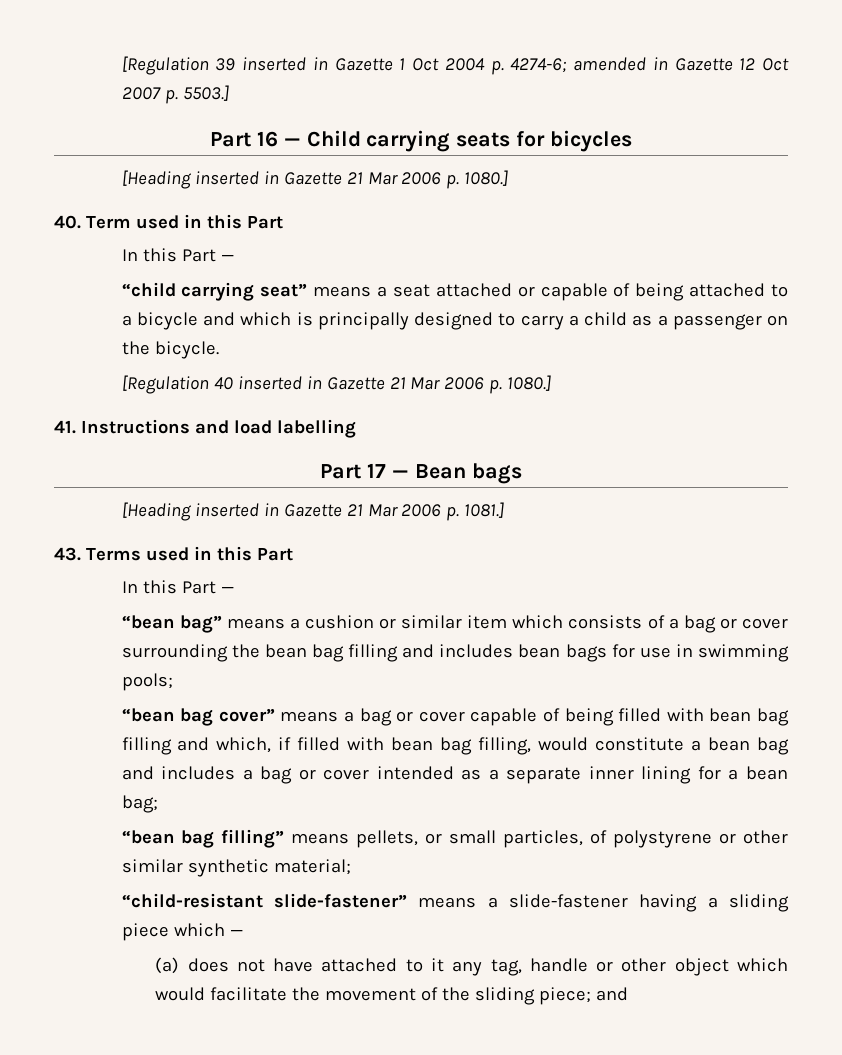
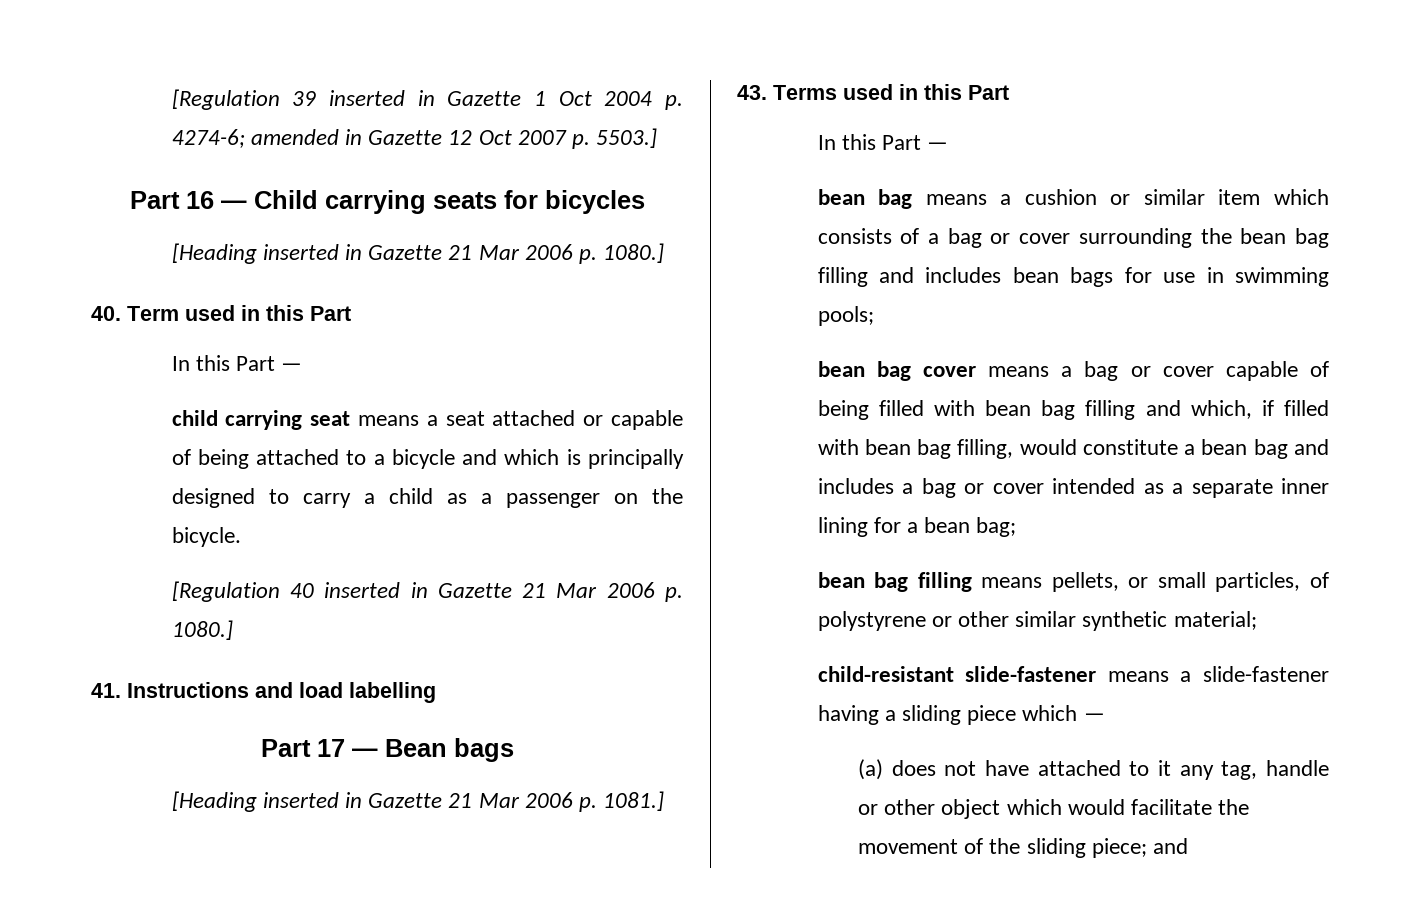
- “child carrying seat” means a seat attached or capable of being attached to a bicycle and which is principally designed to carry a child as a passenger on the bicycle.
+ child carrying seat means a seat attached or capable of being attached to a bicycle and which is principally designed to carry a child as a passenger on the bicycle.
- “bean bag” means a cushion or similar item which consists of a bag or cover surrounding the bean bag filling and includes bean bags for use in swimming pools;
+ bean bag means a cushion or similar item which consists of a bag or cover surrounding the bean bag filling and includes bean bags for use in swimming pools;
- “bean bag cover” means a bag or cover capable of being filled with bean bag filling and which, if filled with bean bag filling, would constitute a bean bag and includes a bag or cover intended as a separate inner lining for a bean bag;
+ bean bag cover means a bag or cover capable of being filled with bean bag filling and which, if filled with bean bag filling, would constitute a bean bag and includes a bag or cover intended as a separate inner lining for a bean bag;
- “bean bag filling” means pellets, or small particles, of polystyrene or other similar synthetic material;
+ bean bag filling means pellets, or small particles, of polystyrene or other similar synthetic material;
- “child-resistant slide-fastener” means a slide-fastener having a sliding piece which —
+ child-resistant slide-fastener means a slide-fastener having a sliding piece which —

